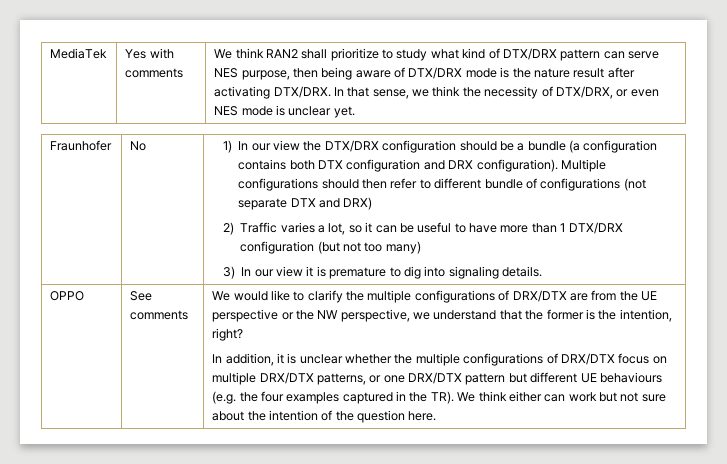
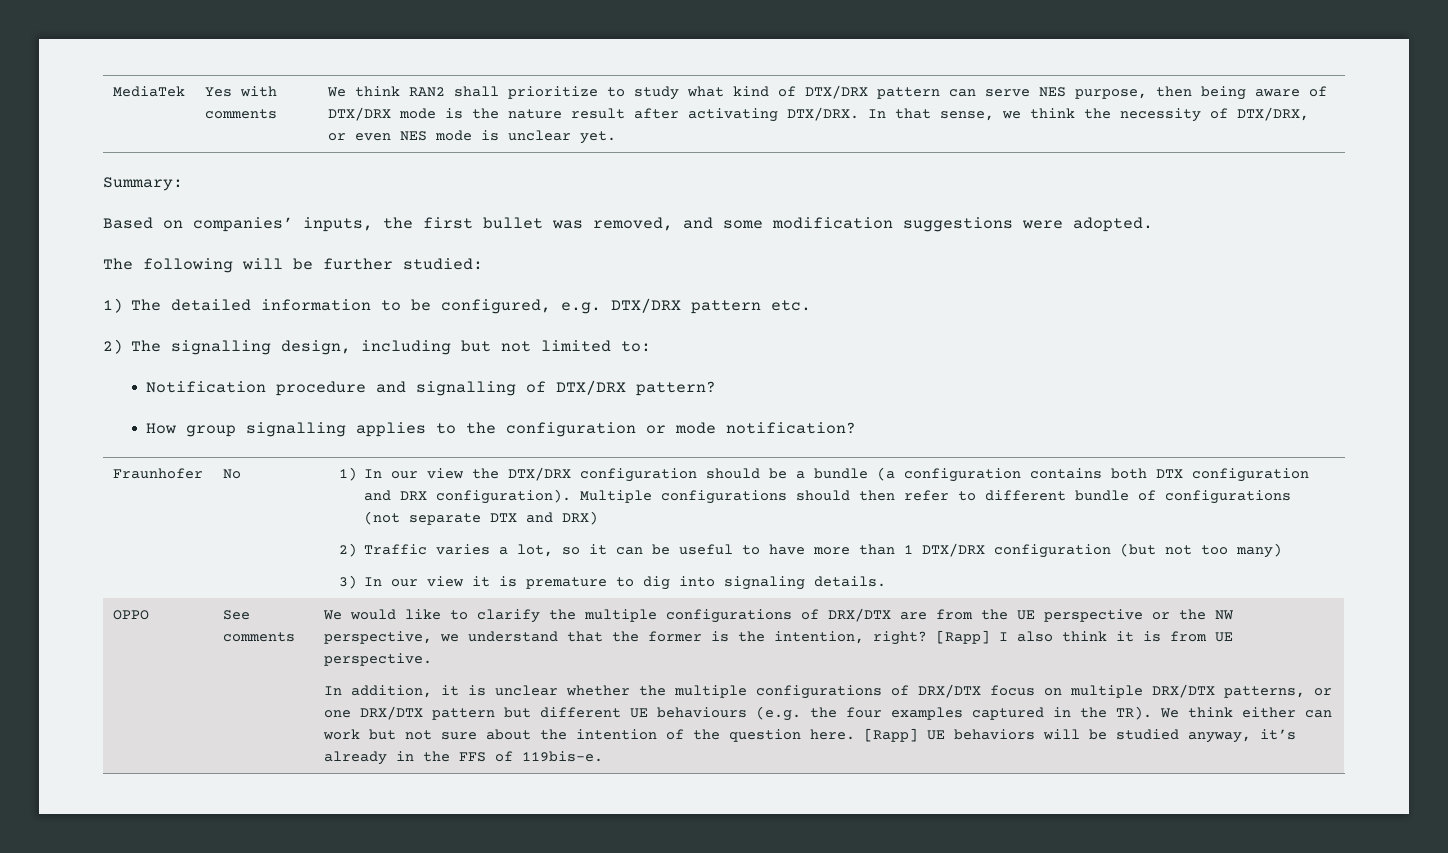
+ Summary:
+ Based on companies’ inputs, the first bullet was removed, and some modification suggestions were adopted.
+ The following will be further studied:
+ 1) The detailed information to be configured, e.g. DTX/DRX pattern etc.
+ 2) The signalling design, including but not limited to:
+ Notification procedure and signalling of DTX/DRX pattern?
+ How group signalling applies to the configuration or mode notification?
+ [Rapp] I also think it is from UE perspective.
+ [Rapp] UE behaviors will be studied anyway, it’s already in the FFS of 119bis-e.

